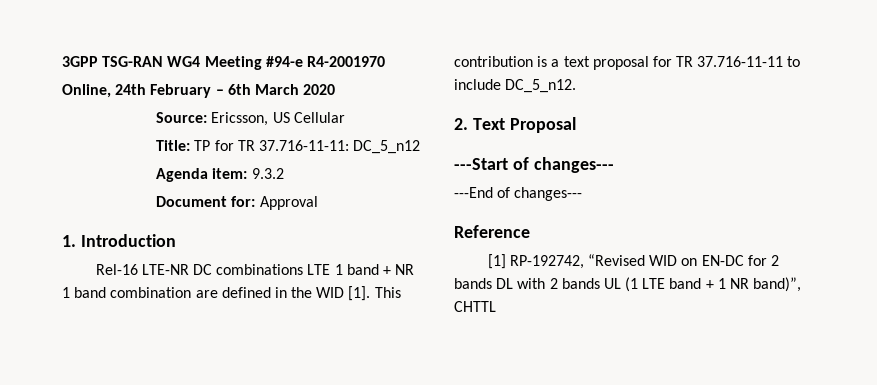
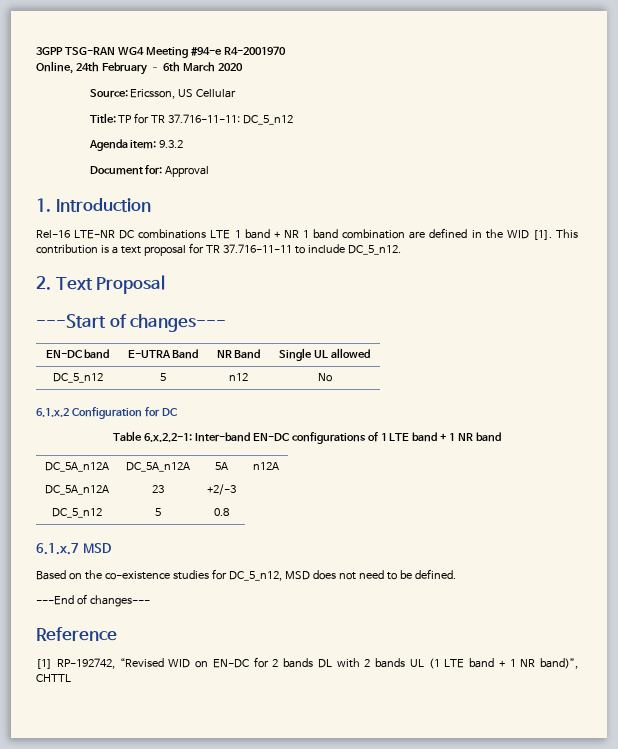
+ EN-DC band | E-UTRA Band | NR Band | Single UL allowed
+ DC_5_n12 | 5 | n12 | No
+ 6.1.x.2 Configuration for DC
+ Table 6.x.2.2-1: Inter-band EN-DC configurations of 1 LTE band + 1 NR band
+ DC_5A_n12A | DC_5A_n12A | 5A | n12A
+ DC_5A_n12A | 23 | +2/-3
+ DC_5_n12 | 5 | 0.8
+ 6.1.x.7 MSD
+ Based on the co-existence studies for DC_5_n12, MSD does not need to be defined.

